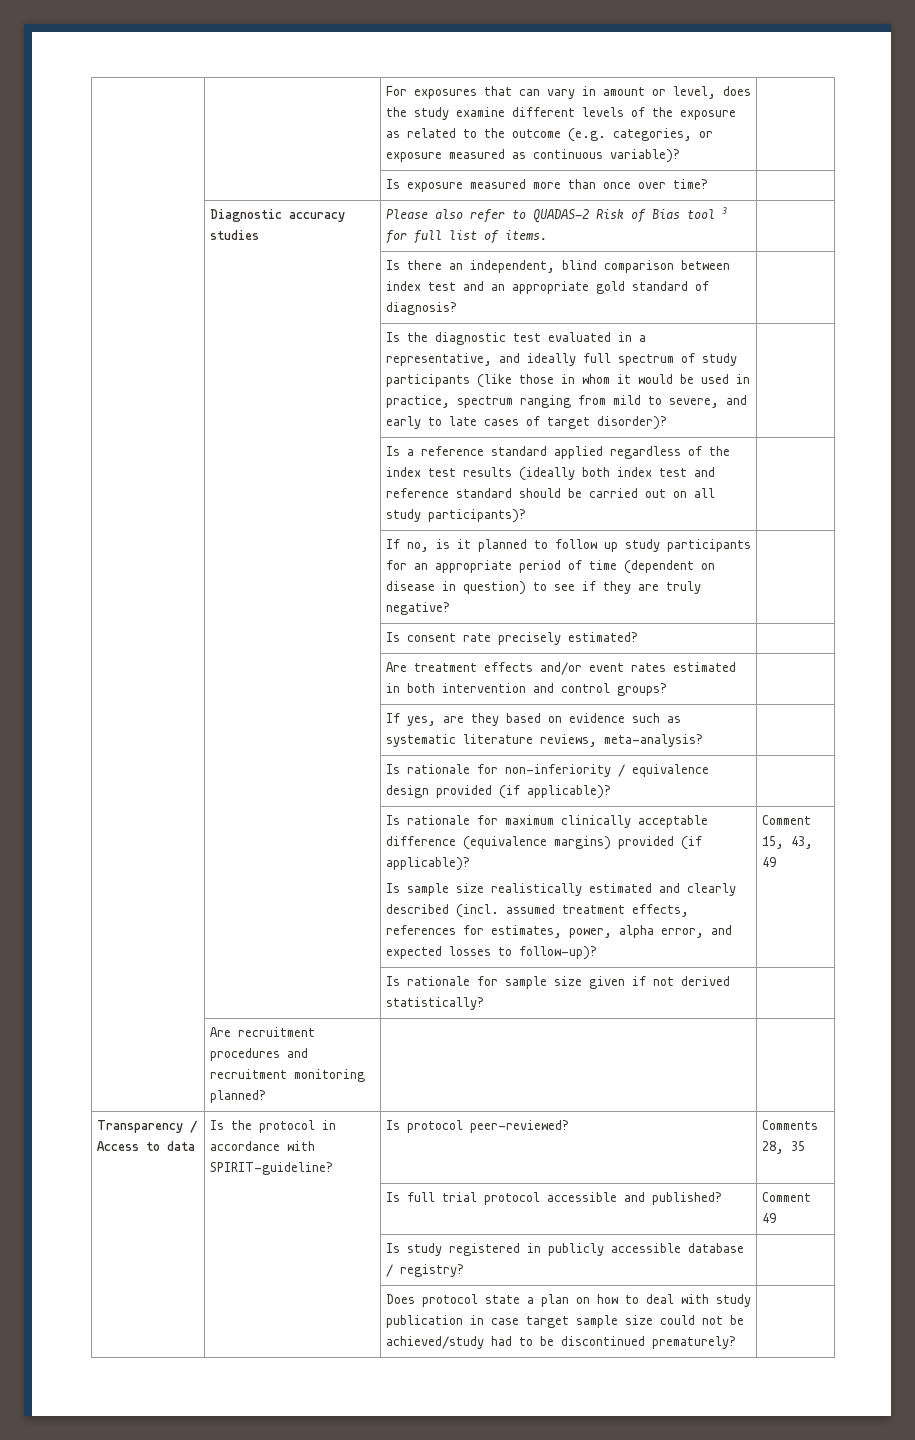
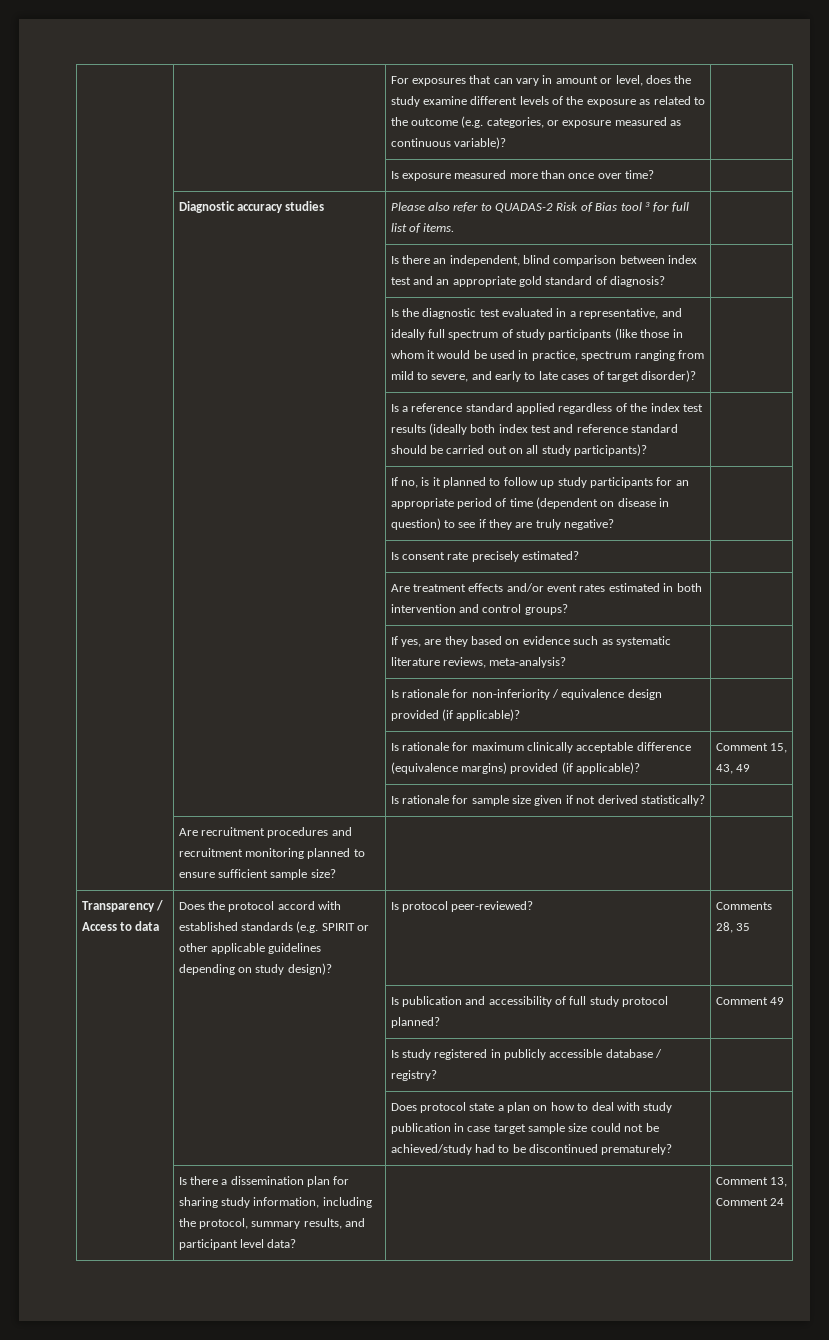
- | | Is rationale for maximum clinically acceptable difference (equivalence margins) provided (if applicable)?
- Is sample size realistically estimated and clearly described (incl. assumed treatment effects, references for estimates, power, alpha error, and expected losses to follow-up)? | Comment 15, 43, 49
+ | | Is rationale for maximum clinically acceptable difference (equivalence margins) provided (if applicable)? | Comment 15, 43, 49
- | Are recruitment procedures and recruitment monitoring planned? | |
+ | Are recruitment procedures and recruitment monitoring planned to ensure sufficient sample size? | |
- Transparency / Access to data | Is the protocol in accordance with SPIRIT-guideline? | Is protocol peer-reviewed? | Comments 28, 35
+ Transparency / Access to data | Does the protocol accord with established standards (e.g. SPIRIT or other applicable guidelines depending on study design)? | Is protocol peer-reviewed? | Comments 28, 35
- | | Is full trial protocol accessible and published? | Comment 49
+ | | Is publication and accessibility of full study protocol planned? | Comment 49
+ | Is there a dissemination plan for sharing study information, including the protocol, summary results, and participant level data? | | Comment 13, Comment 24

